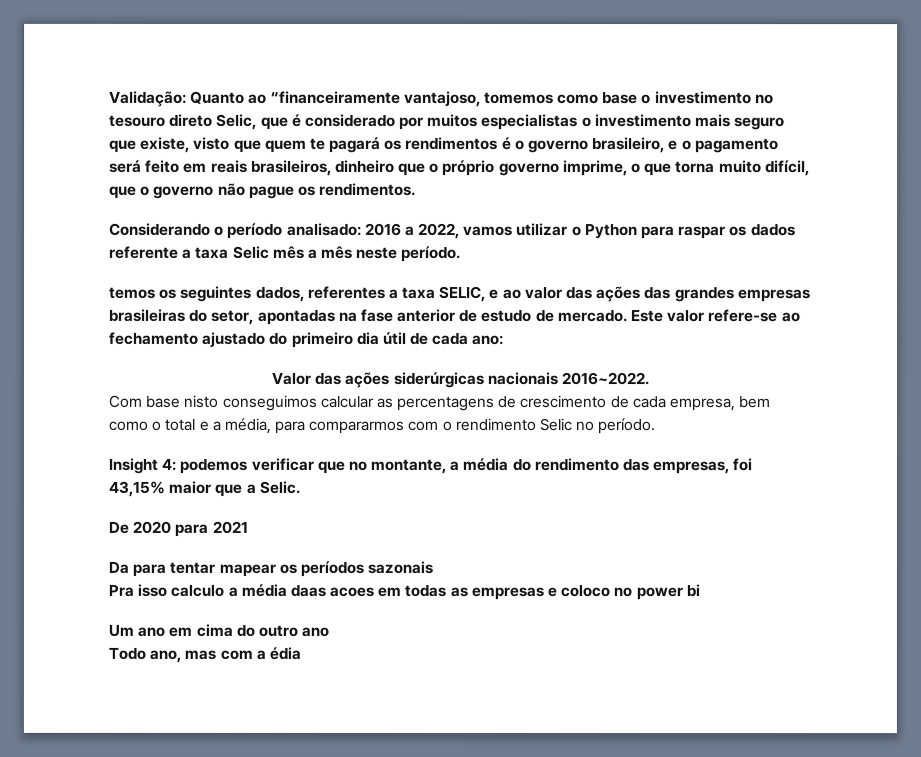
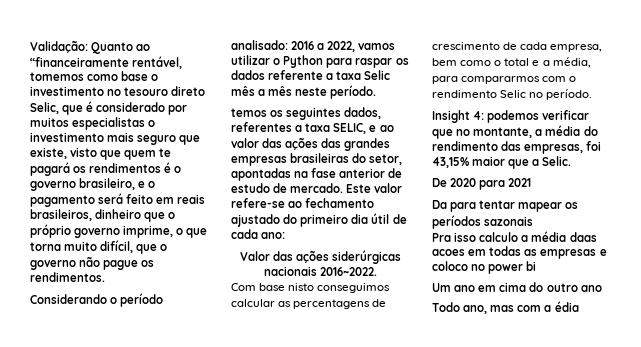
- Quanto ao “financeiramente vantajoso, tomemos como base o investimento no tesouro direto Selic, que é considerado por muitos especialistas o investimento mais seguro que existe, visto que quem te pagará os rendimentos é o governo brasileiro, e o pagamento será feito em reais brasileiros, dinheiro que o próprio governo imprime, o que torna muito difícil, que o governo não pague os rendimentos.
+ Quanto ao “financeiramente rentável, tomemos como base o investimento no tesouro direto Selic, que é considerado por muitos especialistas o investimento mais seguro que existe, visto que quem te pagará os rendimentos é o governo brasileiro, e o pagamento será feito em reais brasileiros, dinheiro que o próprio governo imprime, o que torna muito difícil, que o governo não pague os rendimentos.

